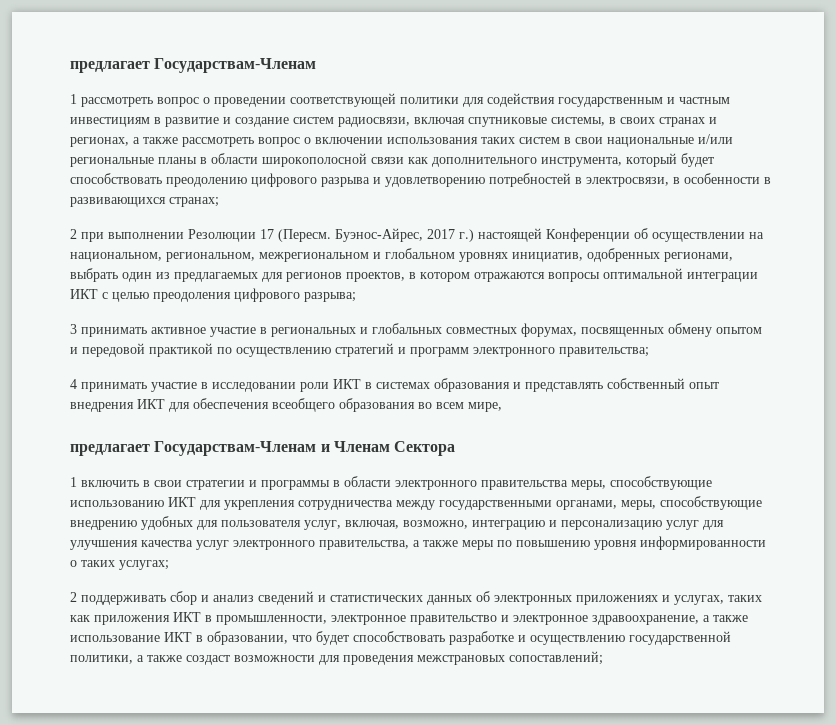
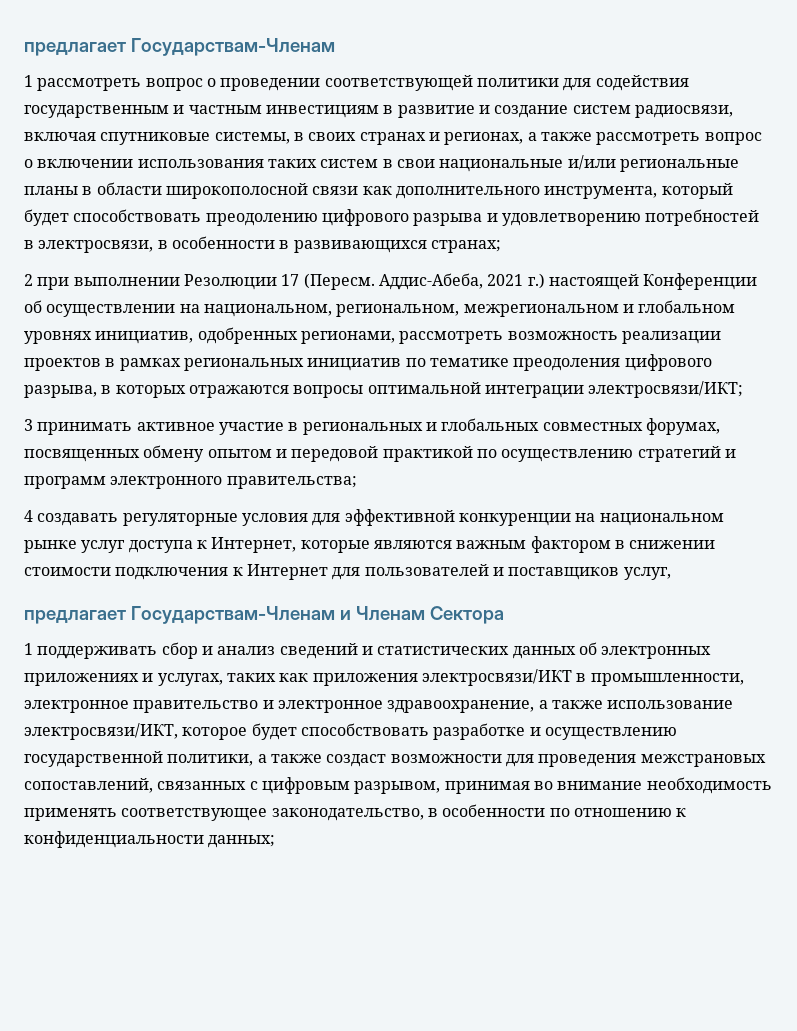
- Буэнос-Айрес, 2017 г.) настоящей Конференции об осуществлении на национальном, региональном, межрегиональном и глобальном уровнях инициатив, одобренных регионами, выбрать один из предлагаемых для регионов проектов, в котором отражаются вопросы оптимальной интеграции ИКТ с целью преодоления цифрового разрыва;
+ Аддис-Абеба, 2021 г.) настоящей Конференции об осуществлении на национальном, региональном, межрегиональном и глобальном уровнях инициатив, одобренных регионами, рассмотреть возможность реализации проектов в рамках региональных инициатив по тематике преодоления цифрового разрыва, в которых отражаются вопросы оптимальной интеграции электросвязи/ИКТ;
- 4 принимать участие в исследовании роли ИКТ в системах образования и представлять собственный опыт внедрения ИКТ для обеспечения всеобщего образования во всем мире,
+ 4 создавать регуляторные условия для эффективной конкуренции на национальном рынке услуг доступа к Интернет, которые являются важным фактором в снижении стоимости подключения к Интернет для пользователей и поставщиков услуг,
- 1 включить в свои стратегии и программы в области электронного правительства меры, способствующие использованию ИКТ для укрепления сотрудничества между государственными органами, меры, способствующие внедрению удобных для пользователя услуг, включая, возможно, интеграцию и персонализацию услуг для улучшения качества услуг электронного правительства, а также меры по повышению уровня информированности о таких услугах;
- 2 поддерживать сбор и анализ сведений и статистических данных об электронных приложениях и услугах, таких как приложения ИКТ в промышленности, электронное правительство и электронное здравоохранение, а также использование ИКТ в образовании, что будет способствовать разработке и осуществлению государственной политики, а также создаст возможности для проведения межстрановых сопоставлений;
+ 1 поддерживать сбор и анализ сведений и статистических данных об электронных приложениях и услугах, таких как приложения электросвязи/ИКТ в промышленности, электронное правительство и электронное здравоохранение, а также использование электросвязи/ИКТ, которое будет способствовать разработке и осуществлению государственной политики, а также создаст возможности для проведения межстрановых сопоставлений, связанных с цифровым разрывом, принимая во внимание необходимость применять соответствующее законодательство, в особенности по отношению к конфиденциальности данных;

